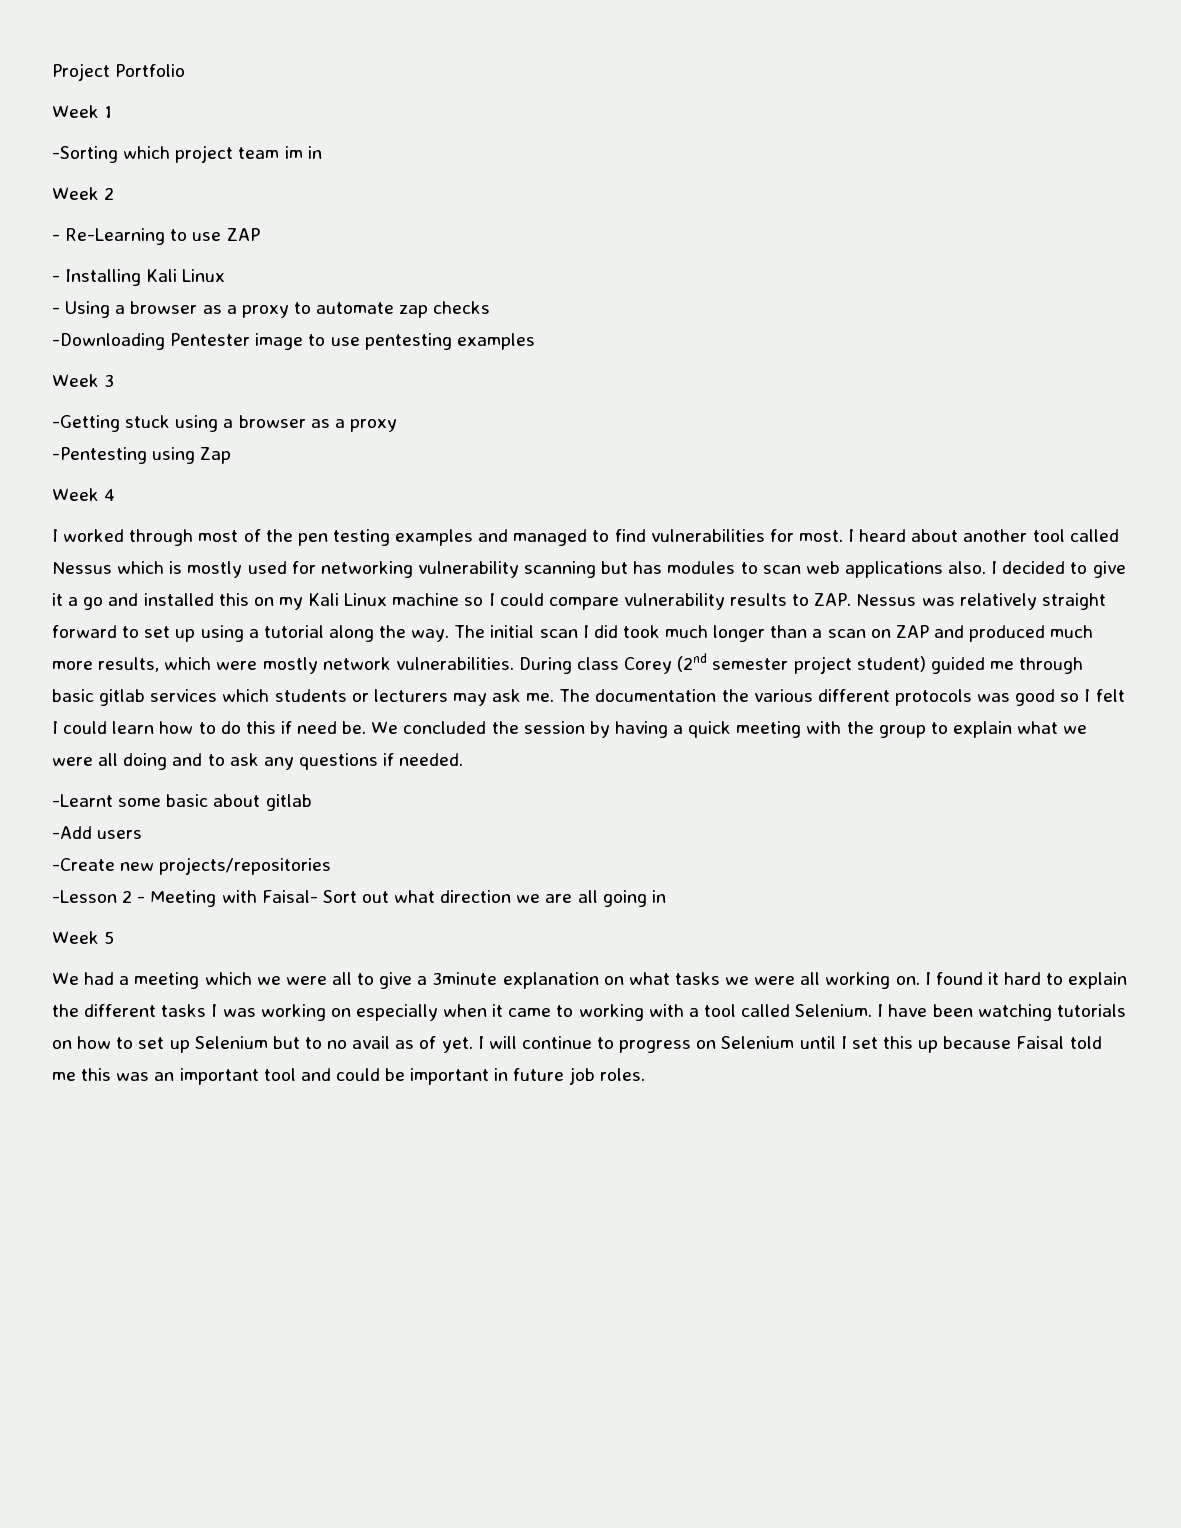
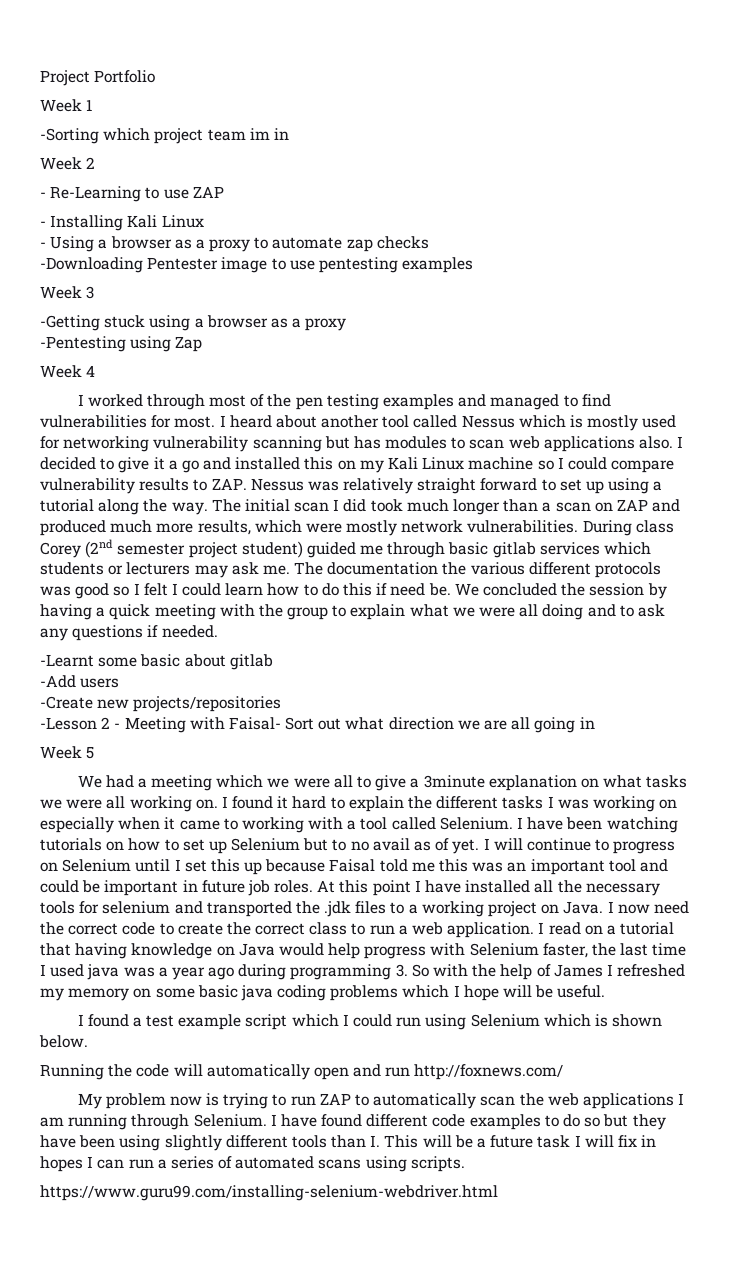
+ At this point I have installed all the necessary tools for selenium and transported the .jdk files to a working project on Java. I now need the correct code to create the correct class to run a web application. I read on a tutorial that having knowledge on Java would help progress with Selenium faster, the last time I used java was a year ago during programming 3. So with the help of James I refreshed my memory on some basic java coding problems which I hope will be useful.
+ I found a test example script which I could run using Selenium which is shown below.
+ Running the code will automatically open and run http://foxnews.com/
+ My problem now is trying to run ZAP to automatically scan the web applications I am running through Selenium. I have found different code examples to do so but they have been using slightly different tools than I. This will be a future task I will fix in hopes I can run a series of automated scans using scripts.
+ https://www.guru99.com/installing-selenium-webdriver.html

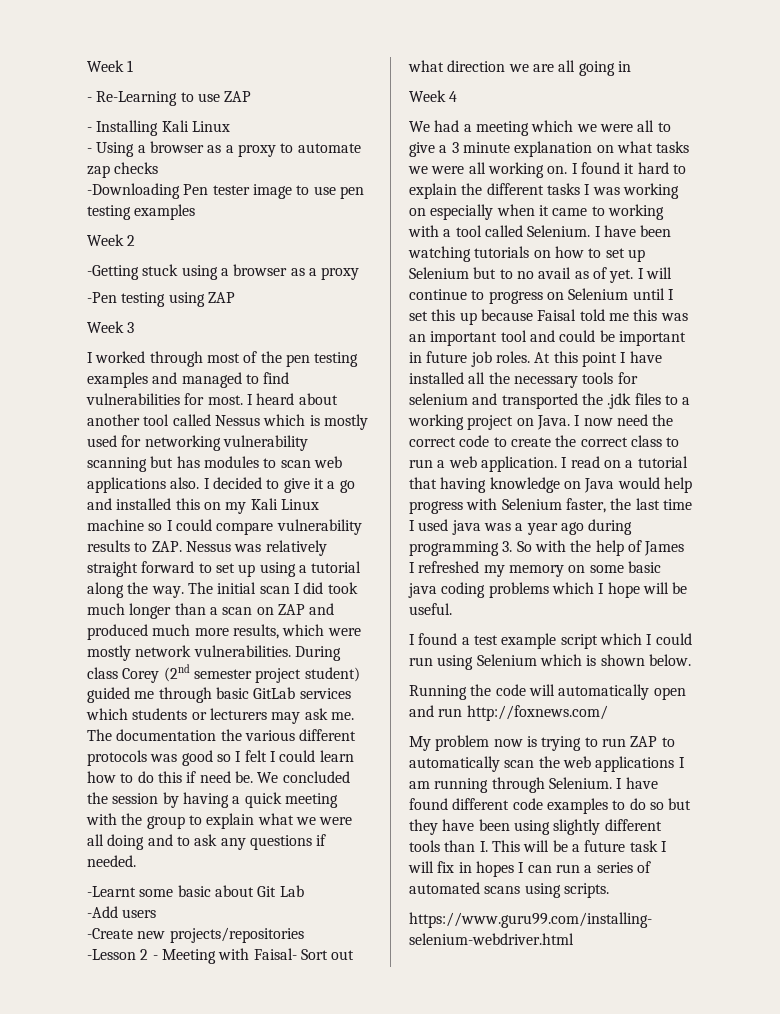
- Project Portfolio
- -Sorting which project team im in
- Week 2
- -Downloading Pentester image to use pentesting examples
+ -Downloading Pen tester image to use pen testing examples
- Week 3
+ Week 2
- -Pentesting using Zap
- Week 4
+ -Pen testing using ZAP
+ Week 3
- During class Corey (2nd semester project student) guided me through basic gitlab services which students or lecturers may ask me.
+ During class Corey (2nd semester project student) guided me through basic GitLab services which students or lecturers may ask me.
- -Learnt some basic about gitlab
+ -Learnt some basic about Git Lab
- Week 5
+ Week 4
- We had a meeting which we were all to give a 3minute explanation on what tasks we were all working on.
+ We had a meeting which we were all to give a 3 minute explanation on what tasks we were all working on.

